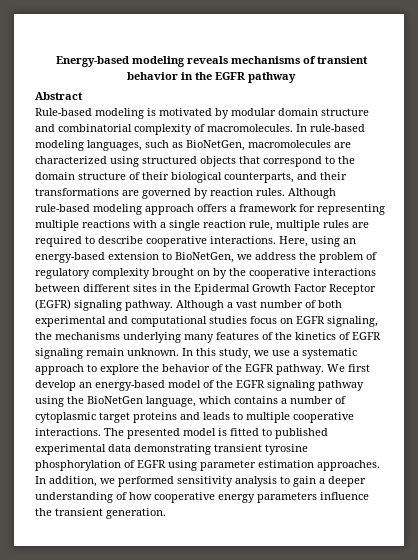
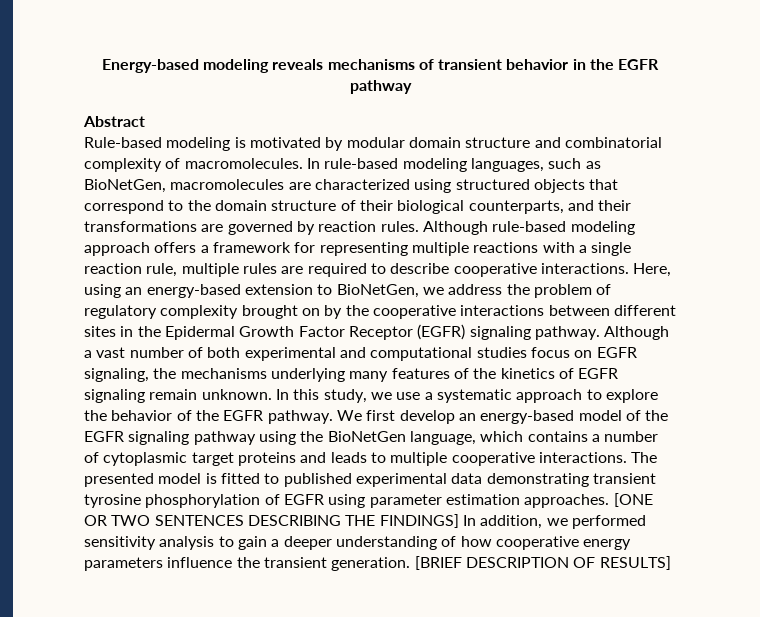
- In addition, we performed sensitivity analysis to gain a deeper understanding of how cooperative energy parameters influence the transient generation.
+ [ONE OR TWO SENTENCES DESCRIBING THE FINDINGS] In addition, we performed sensitivity analysis to gain a deeper understanding of how cooperative energy parameters influence the transient generation.
+ [BRIEF DESCRIPTION OF RESULTS]

